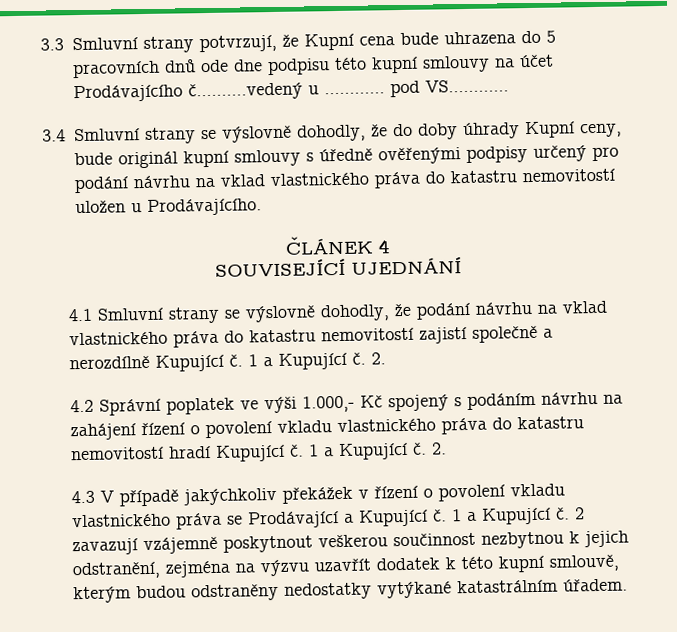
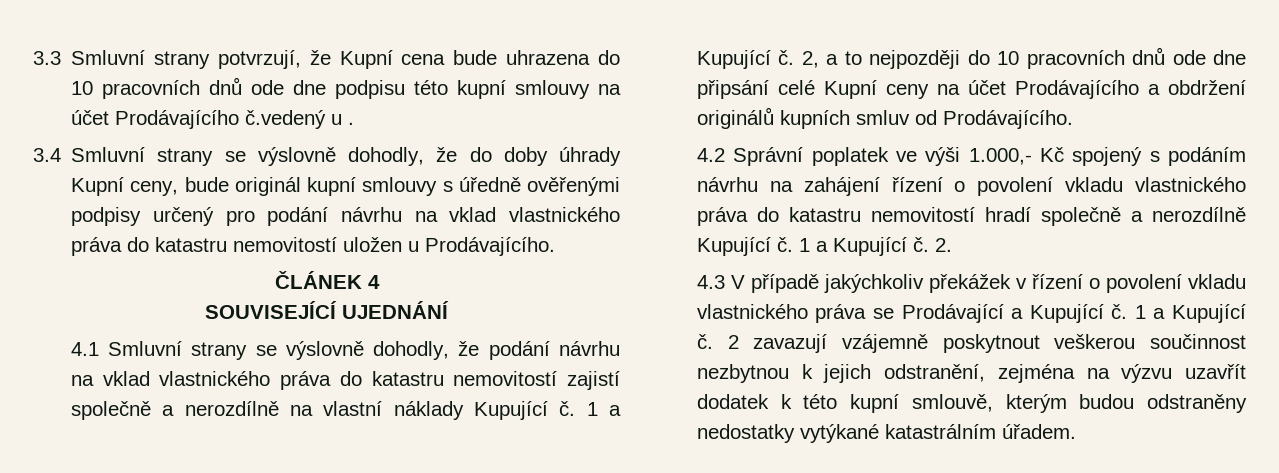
- 3.3 Smluvní strany potvrzují, že Kupní cena bude uhrazena do 5 pracovních dnů ode dne podpisu této kupní smlouvy na účet Prodávajícího č.………vedený u ………… pod VS…………
+ 3.3 Smluvní strany potvrzují, že Kupní cena bude uhrazena do 10 pracovních dnů ode dne podpisu této kupní smlouvy na účet Prodávajícího č.vedený u .
- 4.1 Smluvní strany se výslovně dohodly, že podání návrhu na vklad vlastnického práva do katastru nemovitostí zajistí společně a nerozdílně Kupující č. 1 a Kupující č. 2.
+ 4.1 Smluvní strany se výslovně dohodly, že podání návrhu na vklad vlastnického práva do katastru nemovitostí zajistí společně a nerozdílně na vlastní náklady Kupující č. 1 a Kupující č. 2, a to nejpozději do 10 pracovních dnů ode dne připsání celé Kupní ceny na účet Prodávajícího a obdržení originálů kupních smluv od Prodávajícího.
- 4.2 Správní poplatek ve výši 1.000,- Kč spojený s podáním návrhu na zahájení řízení o povolení vkladu vlastnického práva do katastru nemovitostí hradí Kupující č.
+ 4.2 Správní poplatek ve výši 1.000,- Kč spojený s podáním návrhu na zahájení řízení o povolení vkladu vlastnického práva do katastru nemovitostí hradí společně a nerozdílně Kupující č.

